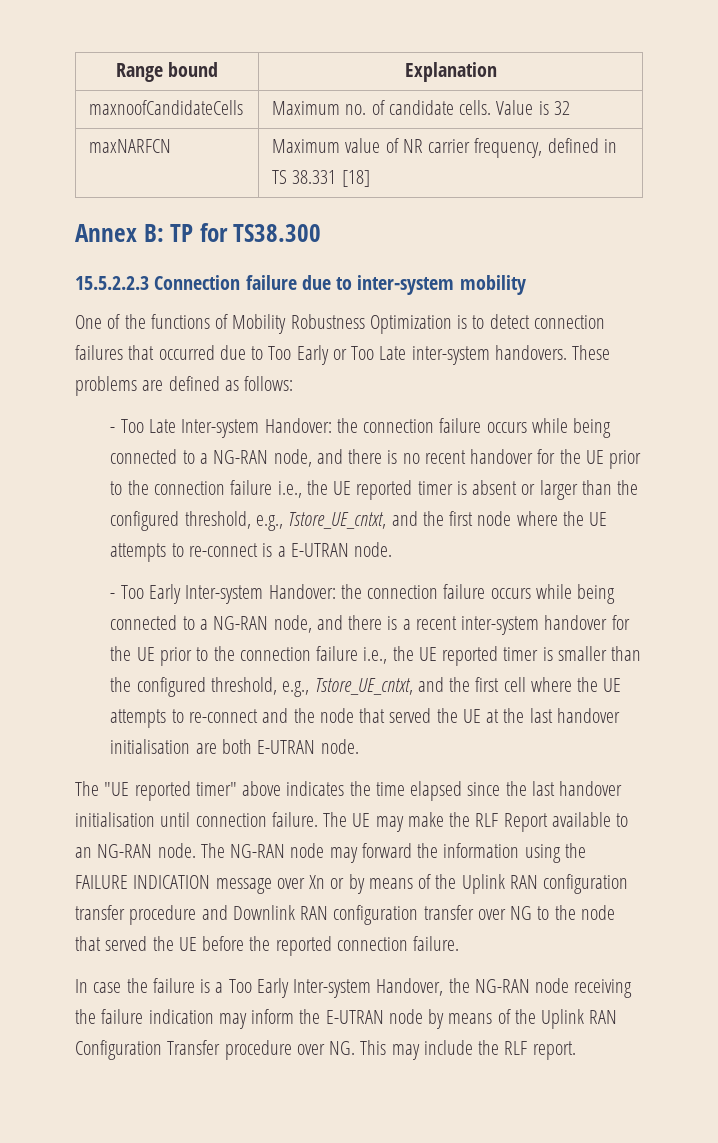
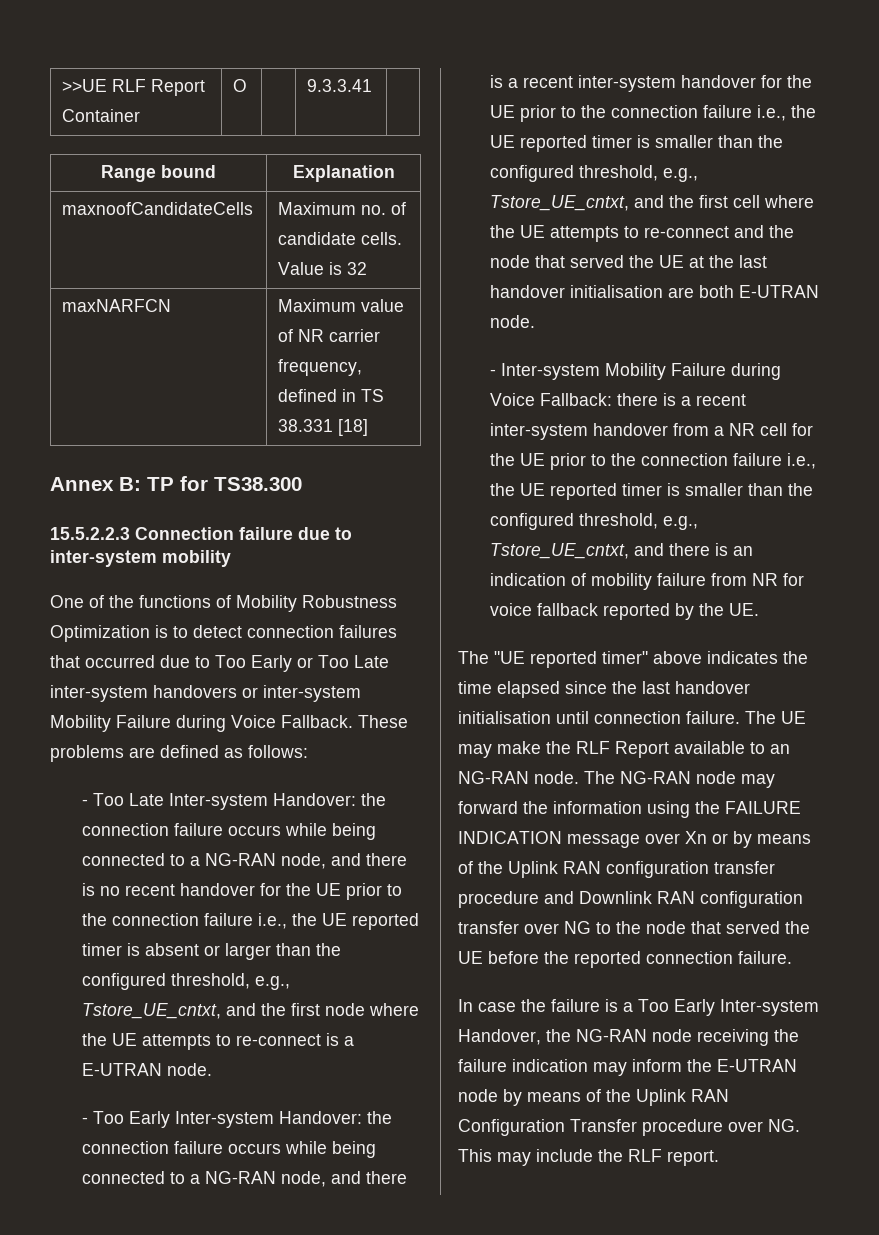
+ >>UE RLF Report Container | O | | 9.3.3.41 |
- One of the functions of Mobility Robustness Optimization is to detect connection failures that occurred due to Too Early or Too Late inter-system handovers.
+ One of the functions of Mobility Robustness Optimization is to detect connection failures that occurred due to Too Early or Too Late inter-system handovers or inter-system Mobility Failure during Voice Fallback.
+ - Inter-system Mobility Failure during Voice Fallback: there is a recent inter-system handover from a NR cell for the UE prior to the connection failure i.e., the UE reported timer is smaller than the configured threshold, e.g., Tstore_UE_cntxt, and there is an indication of mobility failure from NR for voice fallback reported by the UE.

